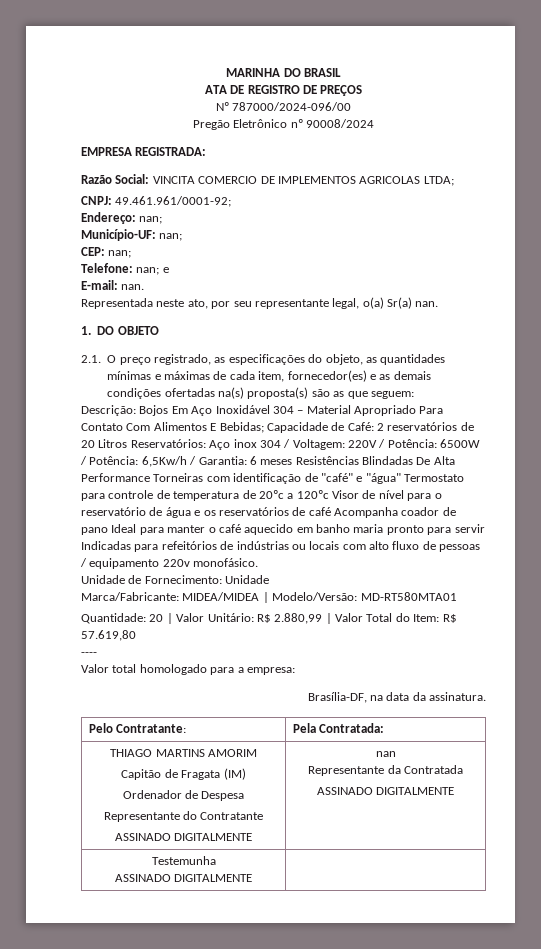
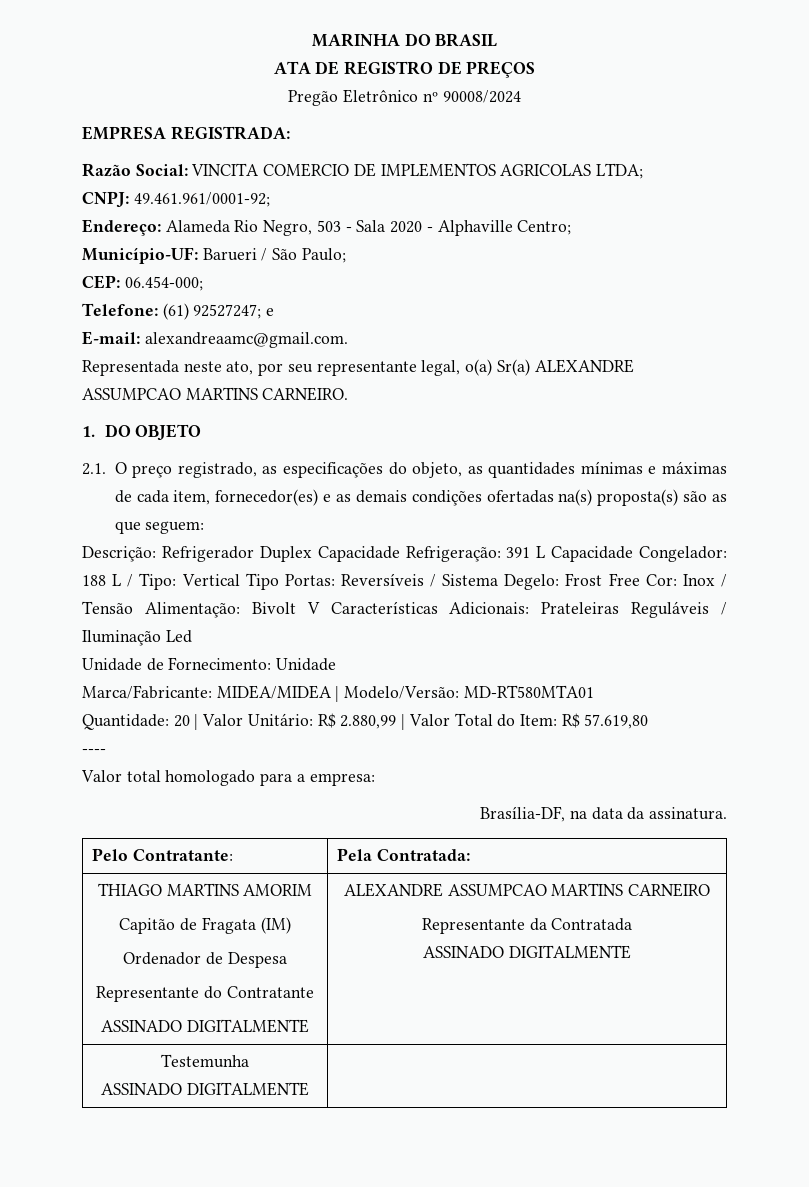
- Nº 787000/2024-096/00
- Endereço: nan;
- Município-UF: nan;
+ Endereço: Alameda Rio Negro, 503 - Sala 2020 - Alphaville Centro;
+ Município-UF: Barueri / São Paulo;
- CEP: nan;
+ CEP: 06.454-000;
- Telefone: nan; e
+ Telefone: (61) 92527247; e
- E-mail: nan.
+ E-mail: alexandreaamc@gmail.com.
- Representada neste ato, por seu representante legal, o(a) Sr(a) nan.
+ Representada neste ato, por seu representante legal, o(a) Sr(a) ALEXANDRE ASSUMPCAO MARTINS CARNEIRO.
- Descrição: Bojos Em Aço Inoxidável 304 – Material Apropriado Para Contato Com Alimentos E Bebidas; Capacidade de Café: 2 reservatórios de 20 Litros Reservatórios: Aço inox 304 / Voltagem: 220V / Potência: 6500W / Potência: 6,5Kw/h / Garantia: 6 meses Resistências Blindadas De Alta Performance Torneiras com identificação de "café" e "água" Termostato para controle de temperatura de 20ºc a 120ºc Visor de nível para o reservatório de água e os reservatórios de café Acompanha coador de pano Ideal para manter o café aquecido em banho maria pronto para servir Indicadas para refeitórios de indústrias ou locais com alto fluxo de pessoas / equipamento 220v monofásico.
+ Descrição: Refrigerador Duplex Capacidade Refrigeração: 391 L Capacidade Congelador: 188 L / Tipo: Vertical Tipo Portas: Reversíveis / Sistema Degelo: Frost Free Cor: Inox / Tensão Alimentação: Bivolt V Características Adicionais: Prateleiras Reguláveis / Iluminação Led
  THIAGO MARTINS AMORIM
  Capitão de Fragata (IM)
  Ordenador de Despesa
  Representante do Contratante
- ASSINADO DIGITALMENTE | nan
+ ASSINADO DIGITALMENTE | ALEXANDRE ASSUMPCAO MARTINS CARNEIRO

